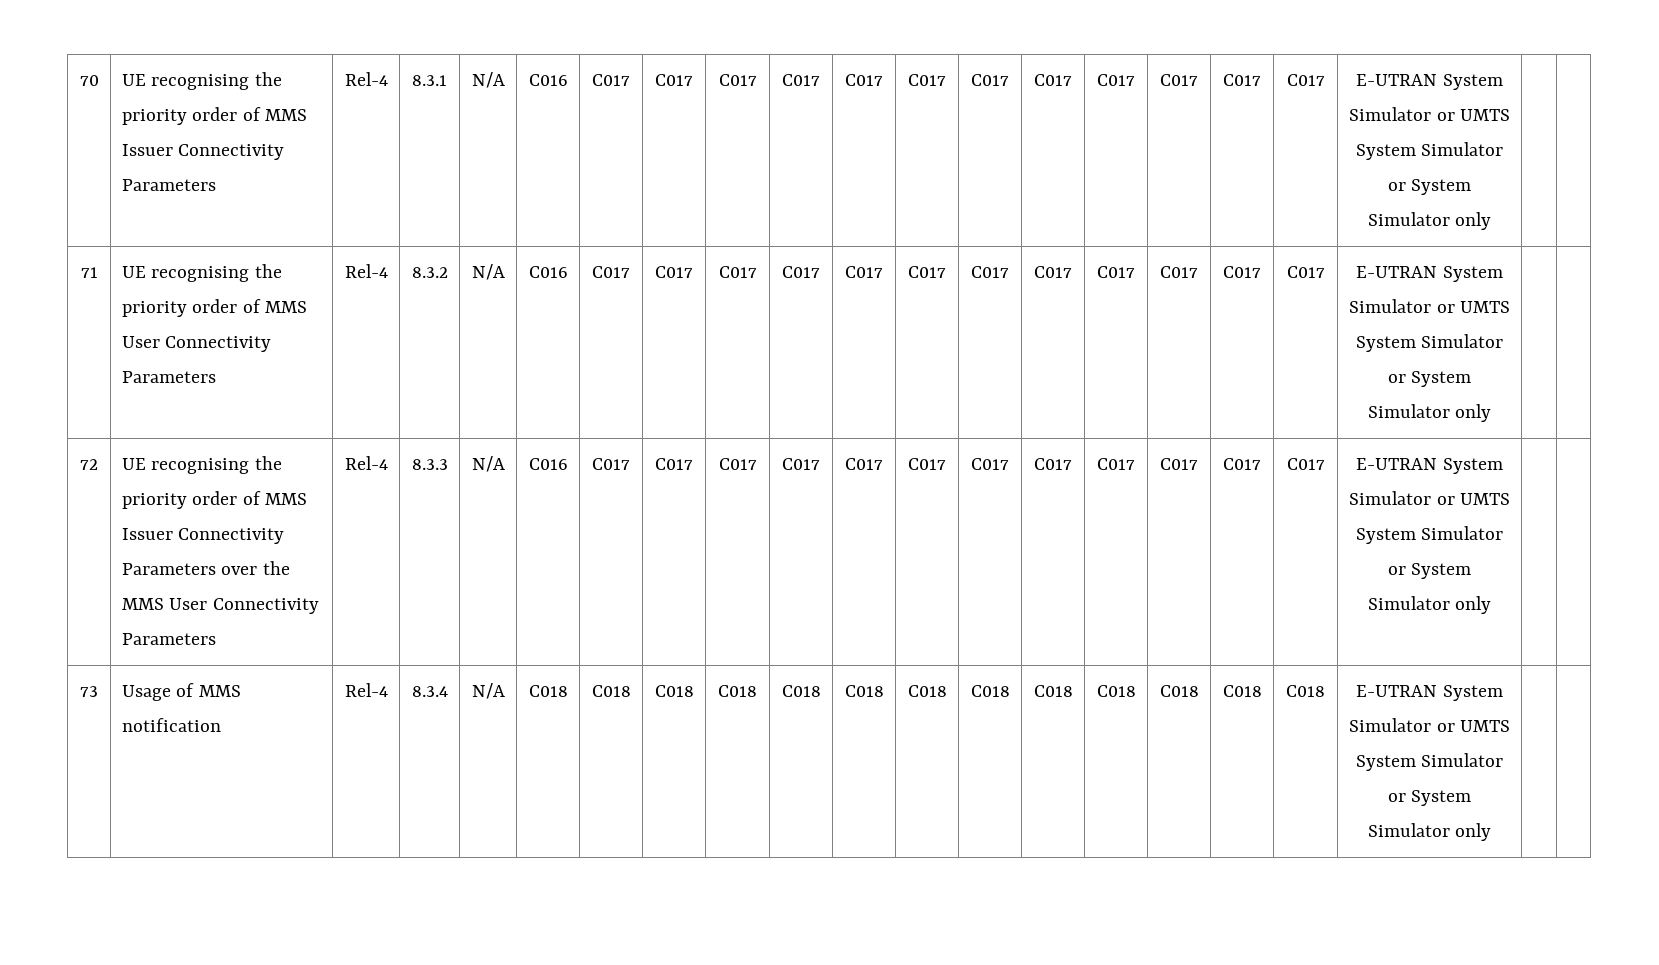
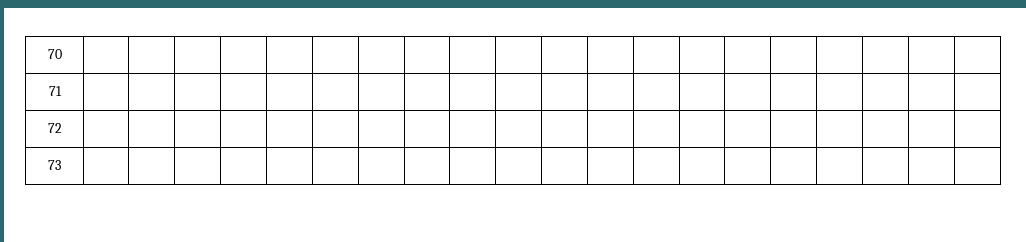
- 70 | UE recognising the priority order of MMS Issuer Connectivity Parameters | Rel-4 | 8.3.1 | N/A | C016 | C017 | C017 | C017 | C017 | C017 | C017 | C017 | C017 | C017 | C017 | C017 | C017 | E-UTRAN System Simulator or UMTS System Simulator or System Simulator only | |
- 71 | UE recognising the priority order of MMS User Connectivity Parameters | Rel-4 | 8.3.2 | N/A | C016 | C017 | C017 | C017 | C017 | C017 | C017 | C017 | C017 | C017 | C017 | C017 | C017 | E-UTRAN System Simulator or UMTS System Simulator or System Simulator only | |
- 72 | UE recognising the priority order of MMS Issuer Connectivity Parameters over the MMS User Connectivity Parameters | Rel-4 | 8.3.3 | N/A | C016 | C017 | C017 | C017 | C017 | C017 | C017 | C017 | C017 | C017 | C017 | C017 | C017 | E-UTRAN System Simulator or UMTS System Simulator or System Simulator only | |
- 73 | Usage of MMS notification | Rel-4 | 8.3.4 | N/A | C018 | C018 | C018 | C018 | C018 | C018 | C018 | C018 | C018 | C018 | C018 | C018 | C018 | E-UTRAN System Simulator or UMTS System Simulator or System Simulator only | |
+ 70 | | | | | | | | | | | | | | | | | | | |
+ 71 | | | | | | | | | | | | | | | | | | | |
+ 72 | | | | | | | | | | | | | | | | | | | |
+ 73 | | | | | | | | | | | | | | | | | | | |

